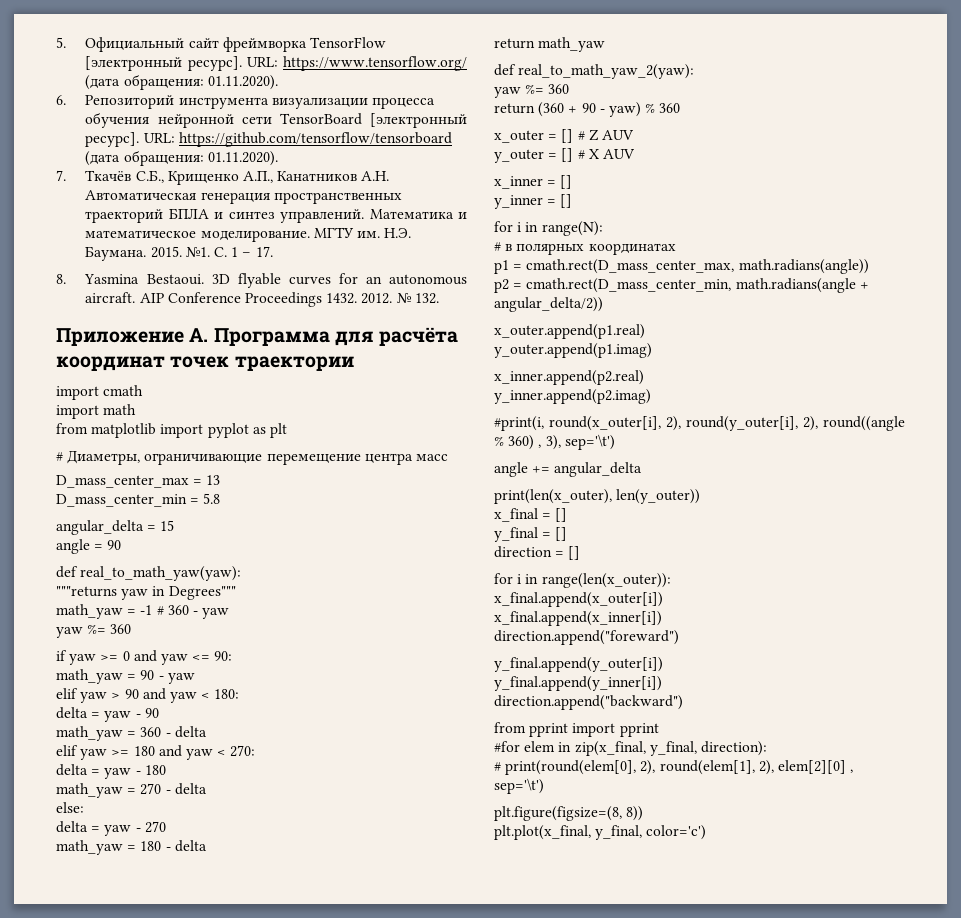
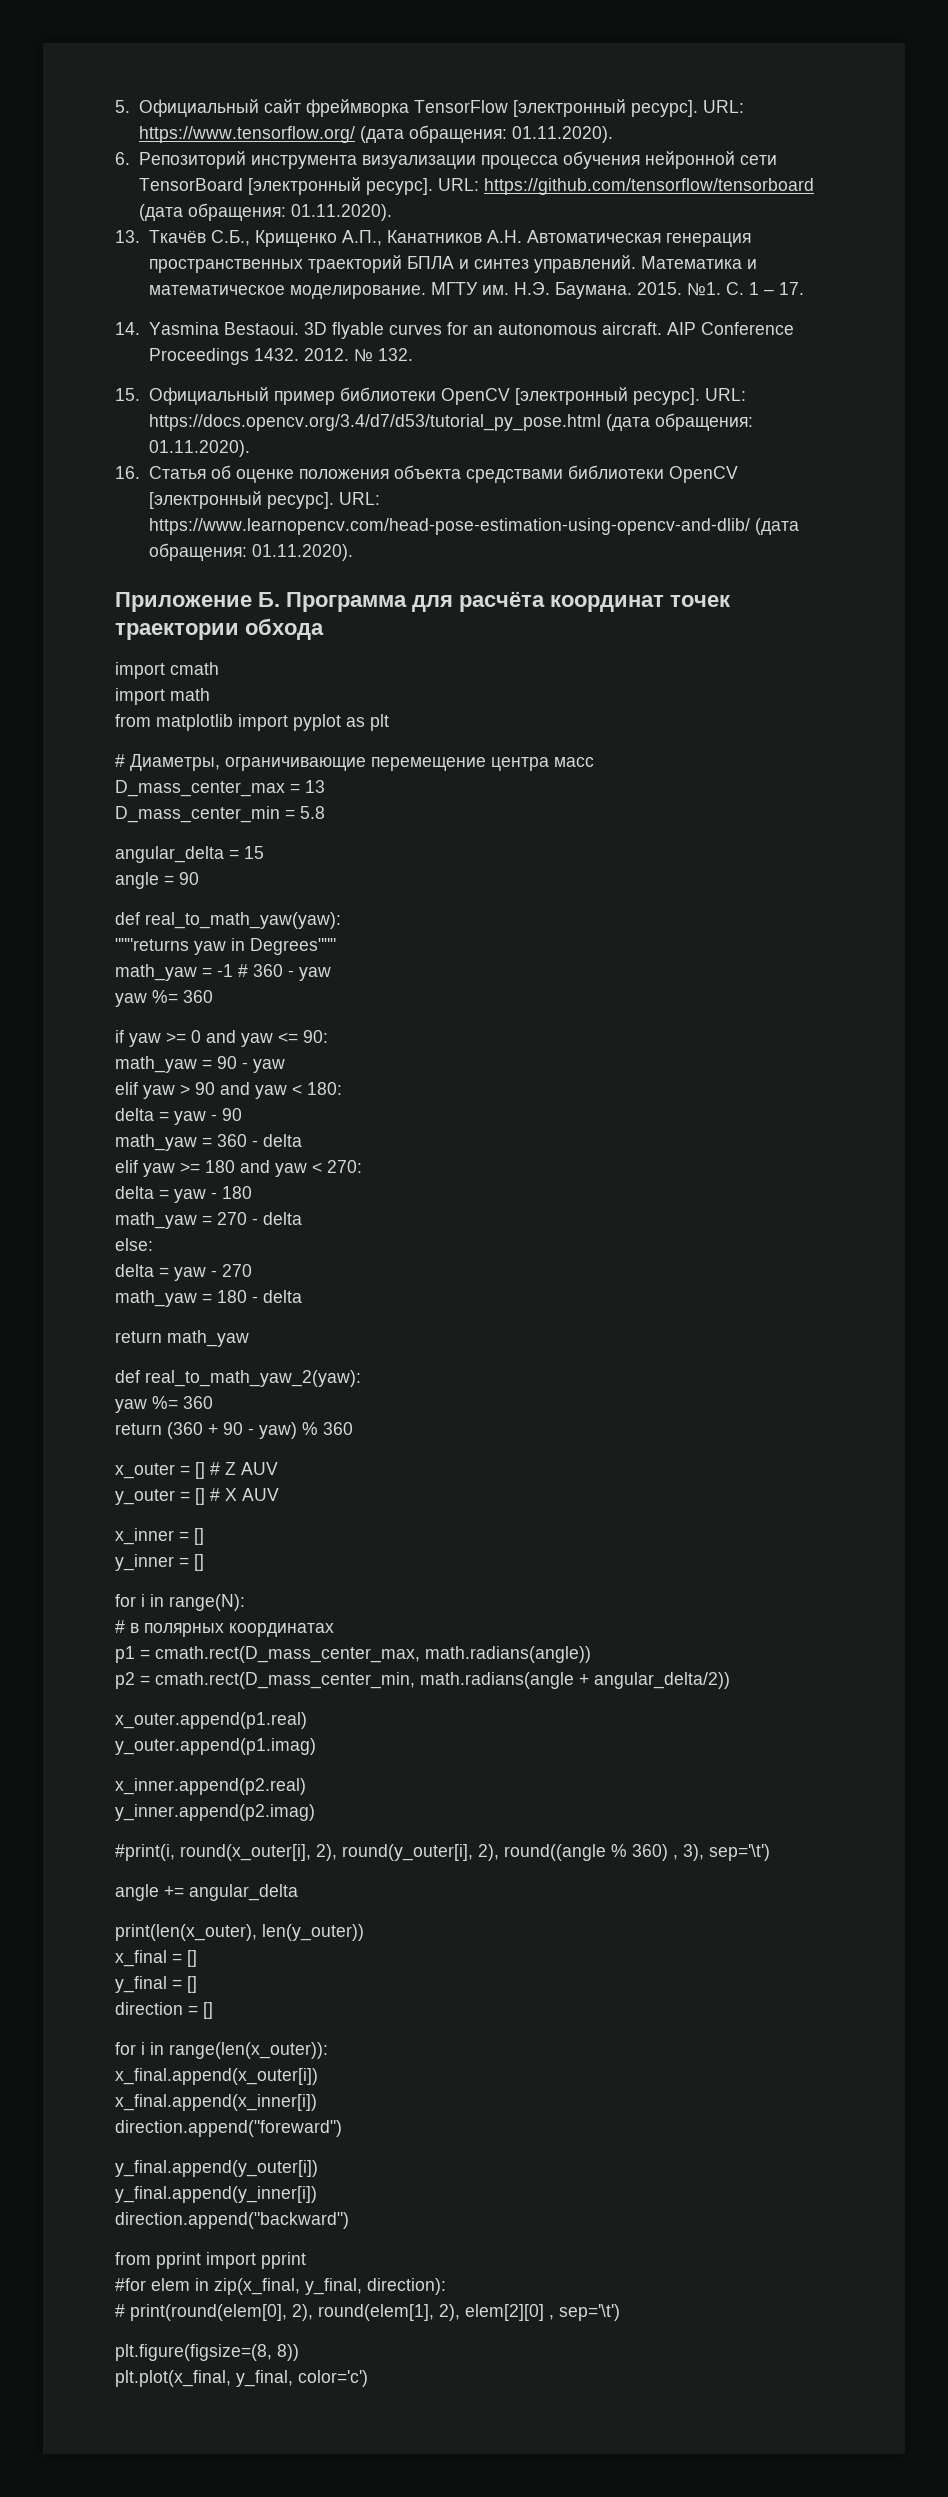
- 7. Ткачёв С.Б., Крищенко А.П., Канатников А.Н. Автоматическая генерация пространственных траекторий БПЛА и синтез управлений.
+ 13. Ткачёв С.Б., Крищенко А.П., Канатников А.Н. Автоматическая генерация пространственных траекторий БПЛА и синтез управлений.
- 8. Yasmina Bestaoui.
+ 14. Yasmina Bestaoui.
+ 15. Официальный пример библиотеки OpenCV [электронный ресурс]. URL: https://docs.opencv.org/3.4/d7/d53/tutorial_py_pose.html (дата обращения: 01.11.2020).
+ 16. Статья об оценке положения объекта средствами библиотеки OpenCV [электронный ресурс]. URL: https://www.learnopencv.com/head-pose-estimation-using-opencv-and-dlib/ (дата обращения: 01.11.2020).
- Приложение А. Программа для расчёта координат точек траектории
+ Приложение Б. Программа для расчёта координат точек траектории обхода

